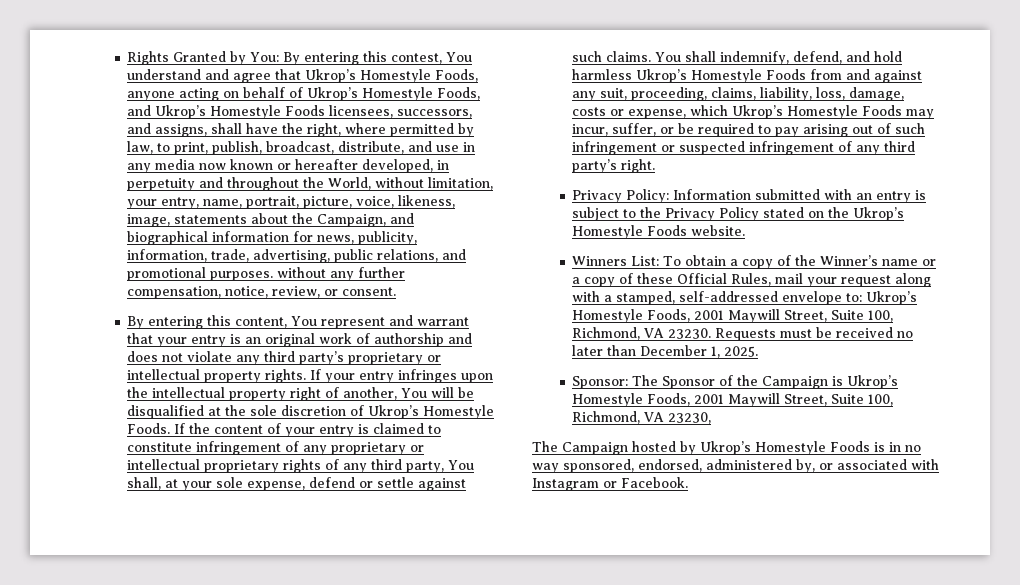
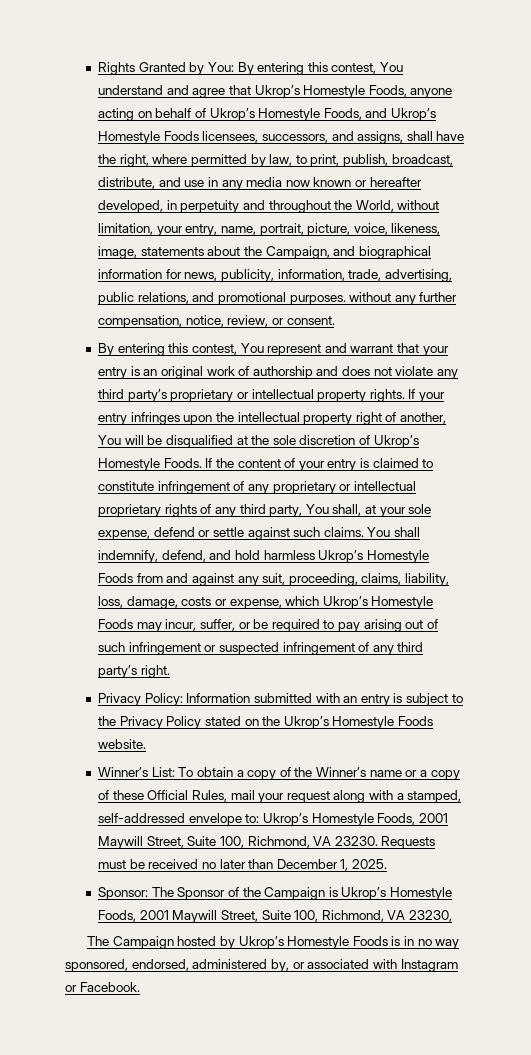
- By entering this content, You represent and warrant that your entry is an original work of authorship and does not violate any third party’s proprietary or intellectual property rights.
+ By entering this contest, You represent and warrant that your entry is an original work of authorship and does not violate any third party’s proprietary or intellectual property rights.
- Winners List: To obtain a copy of the Winner’s name or a copy of these Official Rules, mail your request along with a stamped, self-addressed envelope to: Ukrop’s Homestyle Foods, 2001 Maywill Street, Suite 100, Richmond, VA 23230.
+ Winner’s List: To obtain a copy of the Winner’s name or a copy of these Official Rules, mail your request along with a stamped, self-addressed envelope to: Ukrop’s Homestyle Foods, 2001 Maywill Street, Suite 100, Richmond, VA 23230.

